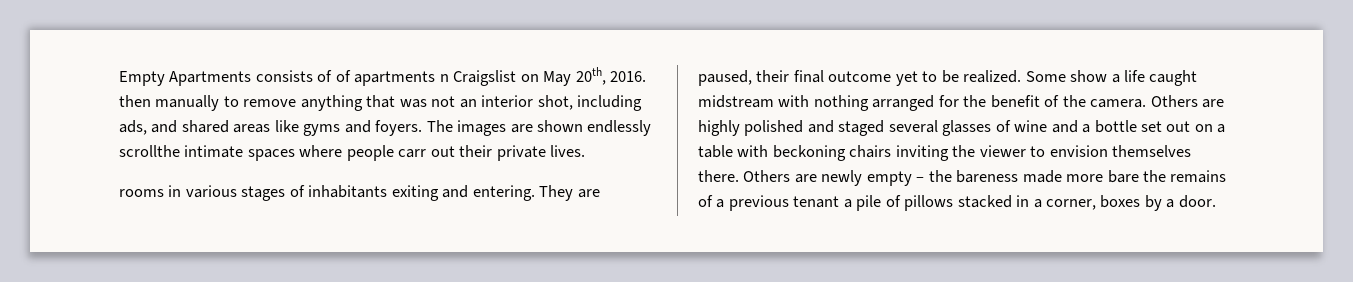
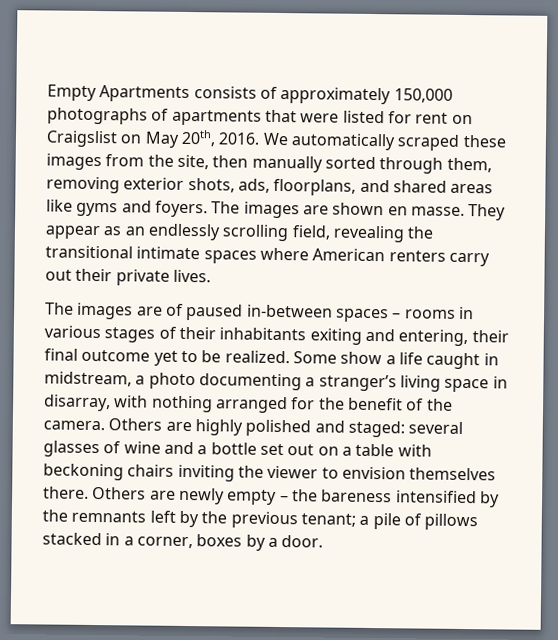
- Empty Apartments consists of of apartments n Craigslist on May 20th, 2016. then manually to remove anything that was not an interior shot, including ads, and shared areas like gyms and foyers.
+ Empty Apartments consists of approximately 150,000 photographs of apartments that were listed for rent on Craigslist on May 20th, 2016. We automatically scraped these images from the site, then manually sorted through them, removing exterior shots, ads, floorplans, and shared areas like gyms and foyers.
- The images are shown endlessly scrollthe intimate spaces where people carr out their private lives.
- rooms in various stages of inhabitants exiting and entering. They are paused, their final outcome yet to be realized.
+ The images are shown en masse. They appear as an endlessly scrolling field, revealing the transitional intimate spaces where American renters carry out their private lives.
+ The images are of paused in-between spaces – rooms in various stages of their inhabitants exiting and entering, their final outcome yet to be realized.
- Some show a life caught midstream with nothing arranged for the benefit of the camera.
+ Some show a life caught in midstream, a photo documenting a stranger’s living space in disarray, with nothing arranged for the benefit of the camera.
- Others are highly polished and staged several glasses of wine and a bottle set out on a table with beckoning chairs inviting the viewer to envision themselves there.
+ Others are highly polished and staged: several glasses of wine and a bottle set out on a table with beckoning chairs inviting the viewer to envision themselves there.
- Others are newly empty – the bareness made more bare the remains of a previous tenant a pile of pillows stacked in a corner, boxes by a door.
+ Others are newly empty – the bareness intensified by the remnants left by the previous tenant; a pile of pillows stacked in a corner, boxes by a door.

